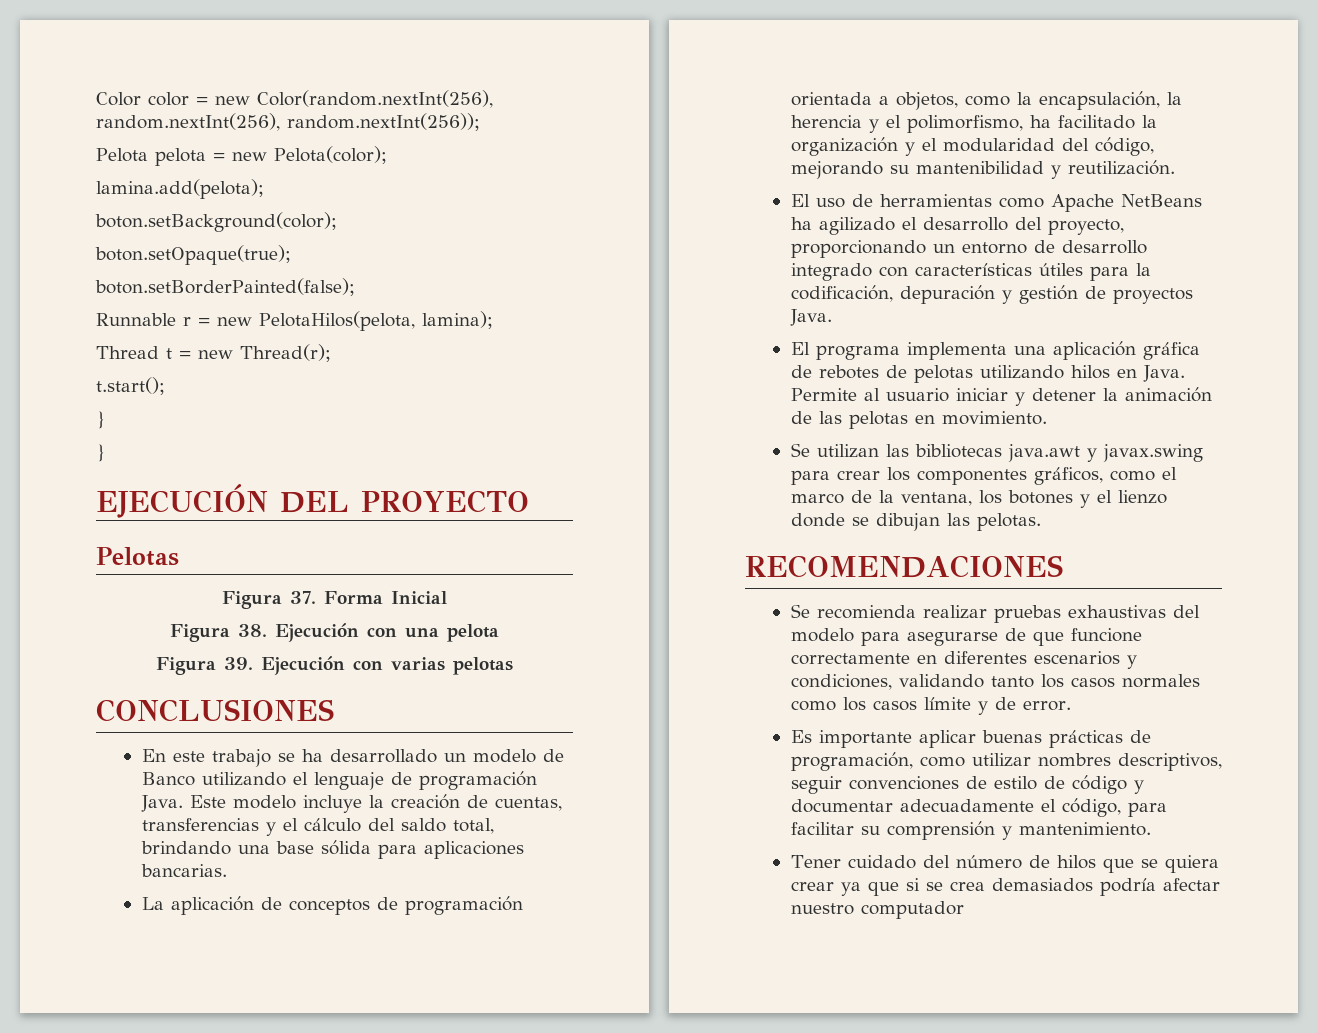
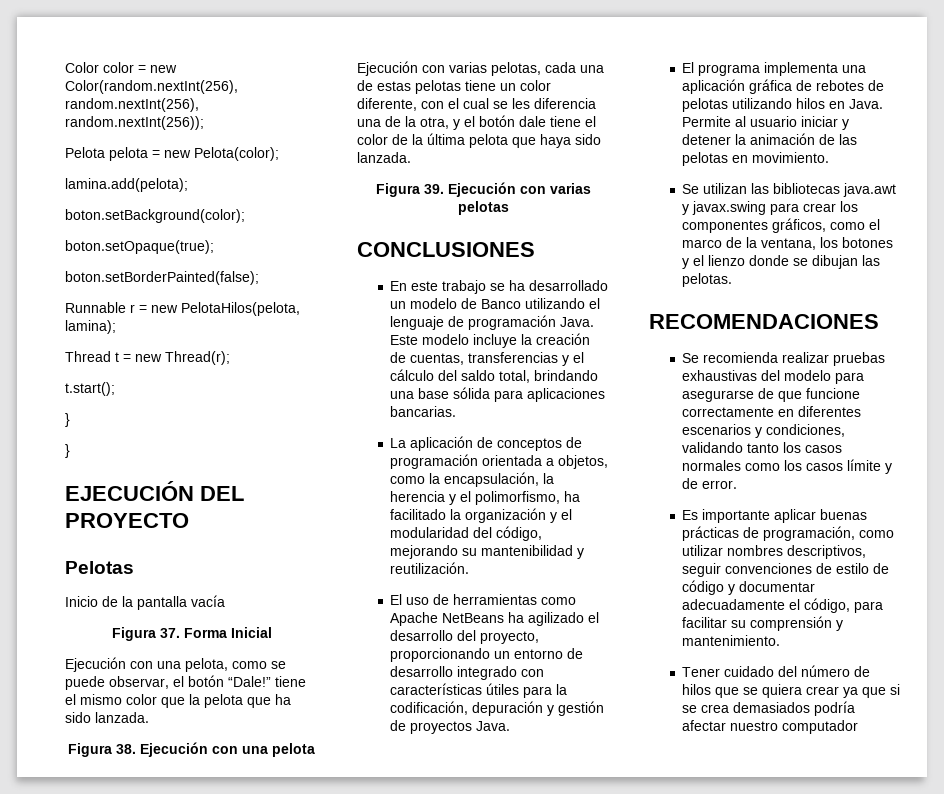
+ Inicio de la pantalla vacía
+ Ejecución con una pelota, como se puede observar, el botón “Dale!” tiene el mismo color que la pelota que ha sido lanzada.
+ Ejecución con varias pelotas, cada una de estas pelotas tiene un color diferente, con el cual se les diferencia una de la otra, y el botón dale tiene el color de la última pelota que haya sido lanzada.

